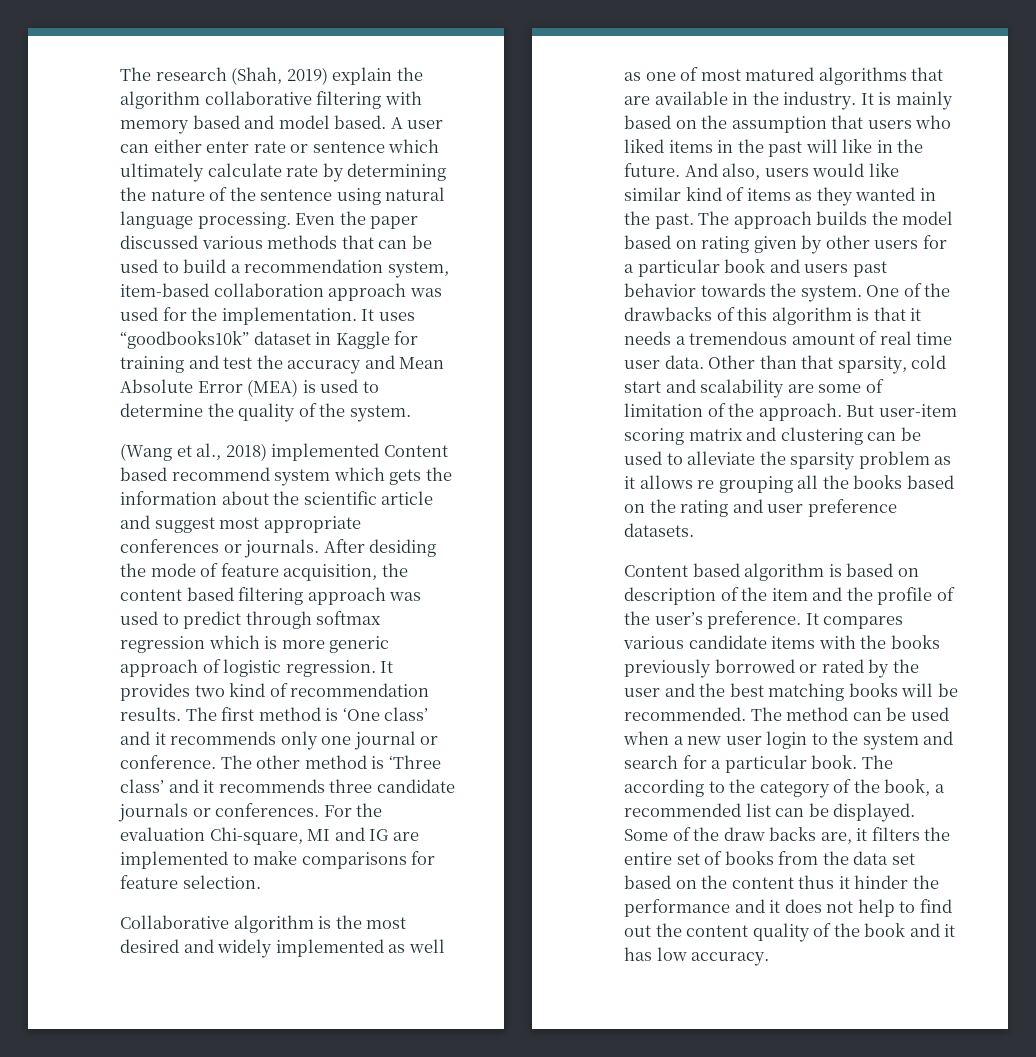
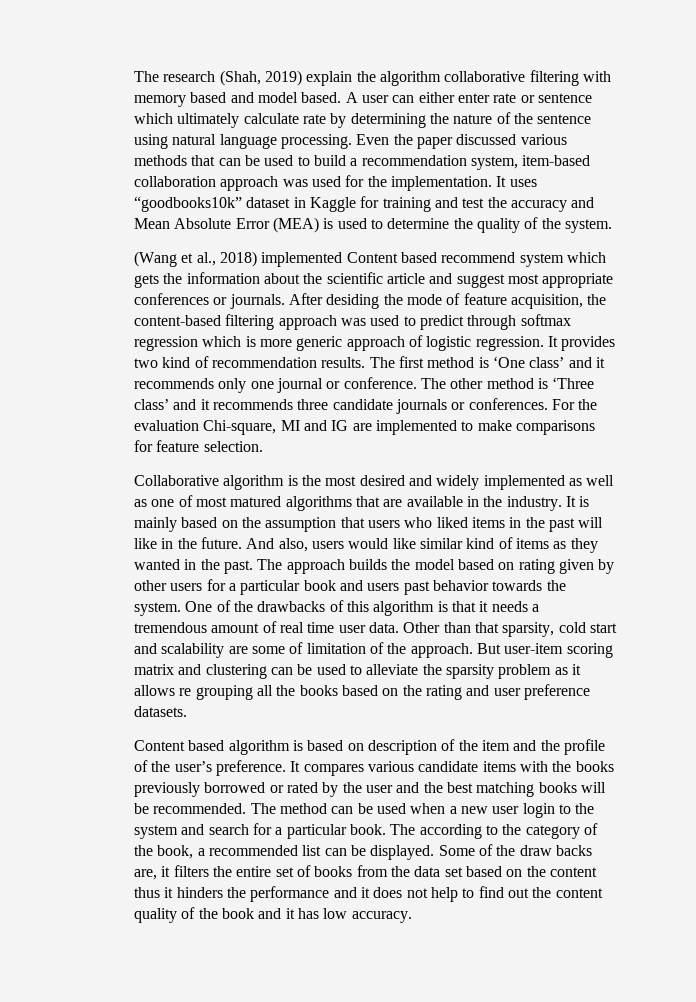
- After desiding the mode of feature acquisition, the content based filtering approach was used to predict through softmax regression which is more generic approach of logistic regression.
+ After desiding the mode of feature acquisition, the content-based filtering approach was used to predict through softmax regression which is more generic approach of logistic regression.
- Some of the draw backs are, it filters the entire set of books from the data set based on the content thus it hinder the performance and it does not help to find out the content quality of the book and it has low accuracy.
+ Some of the draw backs are, it filters the entire set of books from the data set based on the content thus it hinders the performance and it does not help to find out the content quality of the book and it has low accuracy.

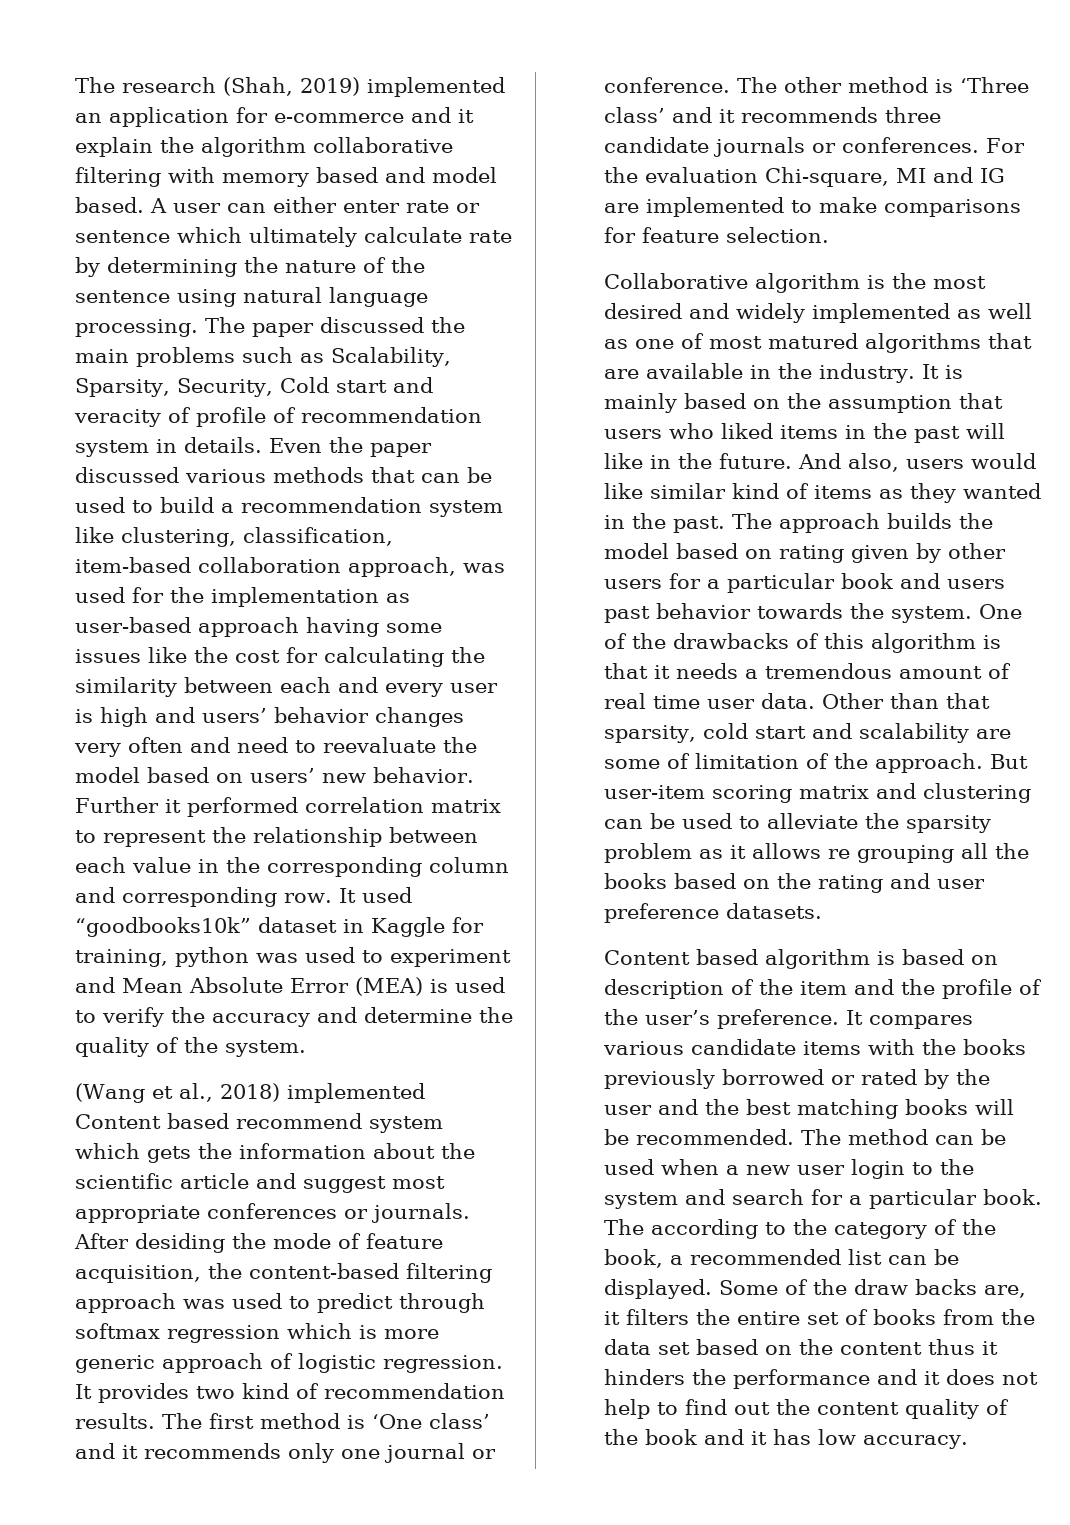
- The research (Shah, 2019) explain the algorithm collaborative filtering with memory based and model based.
+ The research (Shah, 2019) implemented an application for e-commerce and it explain the algorithm collaborative filtering with memory based and model based.
+ The paper discussed the main problems such as Scalability, Sparsity, Security, Cold start and veracity of profile of recommendation system in details.
- Even the paper discussed various methods that can be used to build a recommendation system, item-based collaboration approach was used for the implementation. It uses “goodbooks10k” dataset in Kaggle for training and test the accuracy and Mean Absolute Error (MEA) is used to determine the quality of the system.
+ Even the paper discussed various methods that can be used to build a recommendation system like clustering, classification, item-based collaboration approach, was used for the implementation as user-based approach having some issues like the cost for calculating the similarity between each and every user is high and users’ behavior changes very often and need to reevaluate the model based on users’ new behavior. Further it performed correlation matrix to represent the relationship between each value in the corresponding column and corresponding row. It used “goodbooks10k” dataset in Kaggle for training, python was used to experiment and Mean Absolute Error (MEA) is used to verify the accuracy and determine the quality of the system.

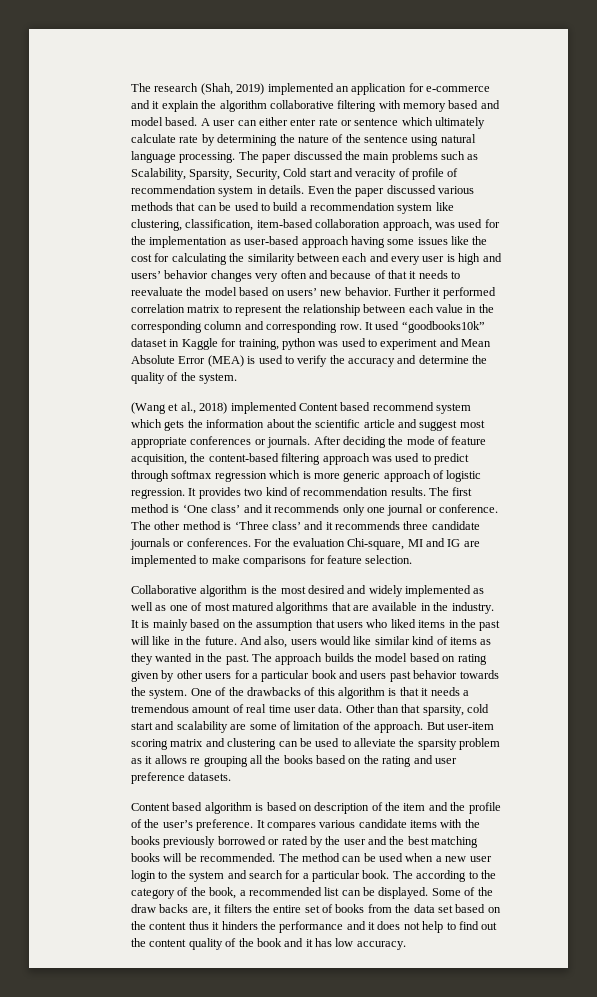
- Even the paper discussed various methods that can be used to build a recommendation system like clustering, classification, item-based collaboration approach, was used for the implementation as user-based approach having some issues like the cost for calculating the similarity between each and every user is high and users’ behavior changes very often and need to reevaluate the model based on users’ new behavior.
+ Even the paper discussed various methods that can be used to build a recommendation system like clustering, classification, item-based collaboration approach, was used for the implementation as user-based approach having some issues like the cost for calculating the similarity between each and every user is high and users’ behavior changes very often and because of that it needs to reevaluate the model based on users’ new behavior.
- After desiding the mode of feature acquisition, the content-based filtering approach was used to predict through softmax regression which is more generic approach of logistic regression.
+ After deciding the mode of feature acquisition, the content-based filtering approach was used to predict through softmax regression which is more generic approach of logistic regression.

